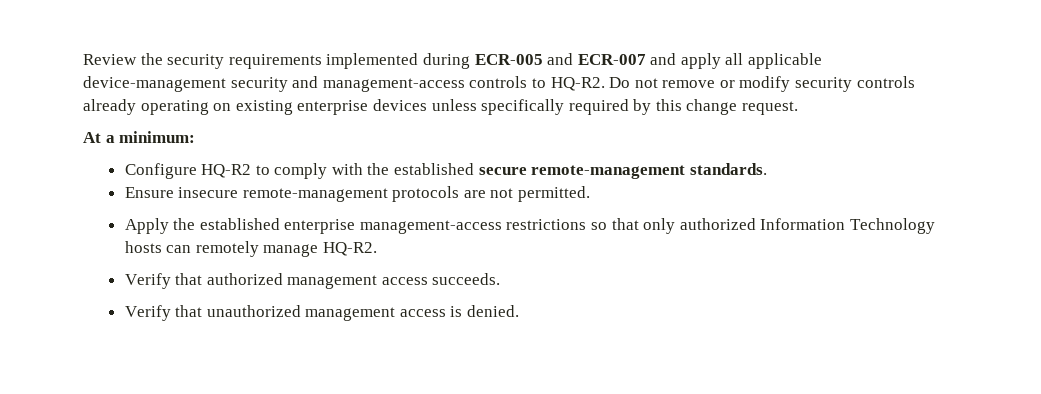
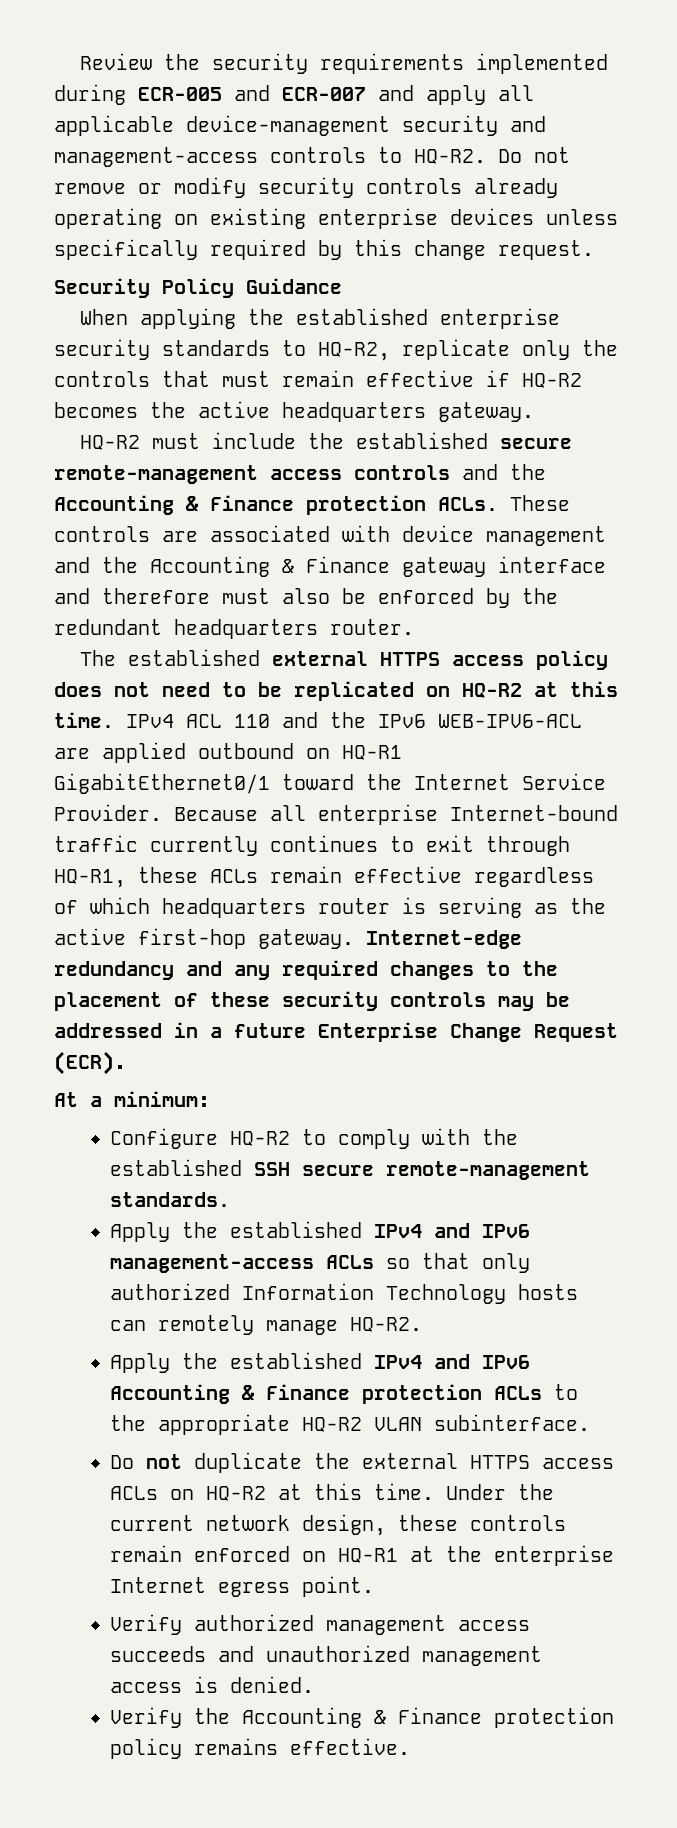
+ Security Policy Guidance
+ When applying the established enterprise security standards to HQ-R2, replicate only the controls that must remain effective if HQ-R2 becomes the active headquarters gateway.
+ HQ-R2 must include the established secure remote-management access controls and the Accounting & Finance protection ACLs. These controls are associated with device management and the Accounting & Finance gateway interface and therefore must also be enforced by the redundant headquarters router.
+ The established external HTTPS access policy does not need to be replicated on HQ-R2 at this time. IPv4 ACL 110 and the IPv6 WEB-IPV6-ACL are applied outbound on HQ-R1 GigabitEthernet0/1 toward the Internet Service Provider. Because all enterprise Internet-bound traffic currently continues to exit through HQ-R1, these ACLs remain effective regardless of which headquarters router is serving as the active first-hop gateway. Internet-edge redundancy and any required changes to the placement of these security controls may be addressed in a future Enterprise Change Request (ECR).
- Configure HQ-R2 to comply with the established secure remote-management standards.
+ Configure HQ-R2 to comply with the established SSH secure remote-management standards.
- Ensure insecure remote-management protocols are not permitted.
- Apply the established enterprise management-access restrictions so that only authorized Information Technology hosts can remotely manage HQ-R2.
+ Apply the established IPv4 and IPv6 management-access ACLs so that only authorized Information Technology hosts can remotely manage HQ-R2.
- Verify that authorized management access succeeds.
- Verify that unauthorized management access is denied.
+ Apply the established IPv4 and IPv6 Accounting & Finance protection ACLs to the appropriate HQ-R2 VLAN subinterface.
+ Do not duplicate the external HTTPS access ACLs on HQ-R2 at this time. Under the current network design, these controls remain enforced on HQ-R1 at the enterprise Internet egress point.
+ Verify authorized management access succeeds and unauthorized management access is denied.
+ Verify the Accounting & Finance protection policy remains effective.

